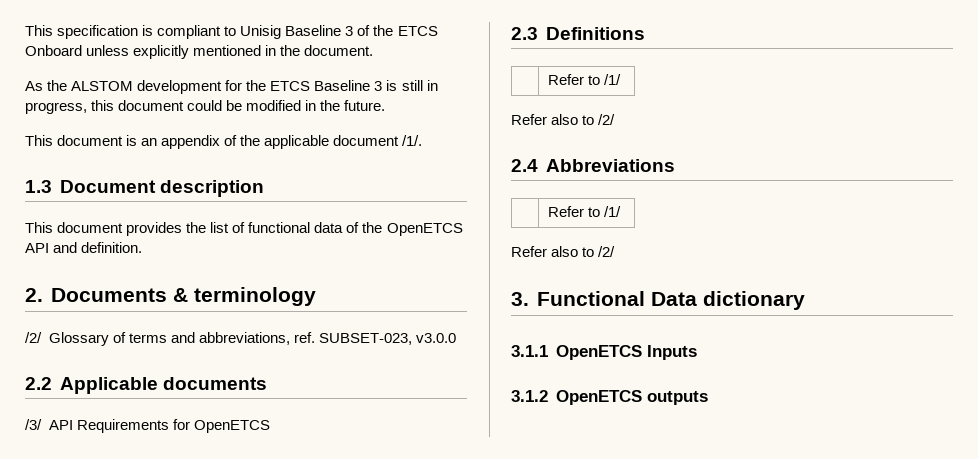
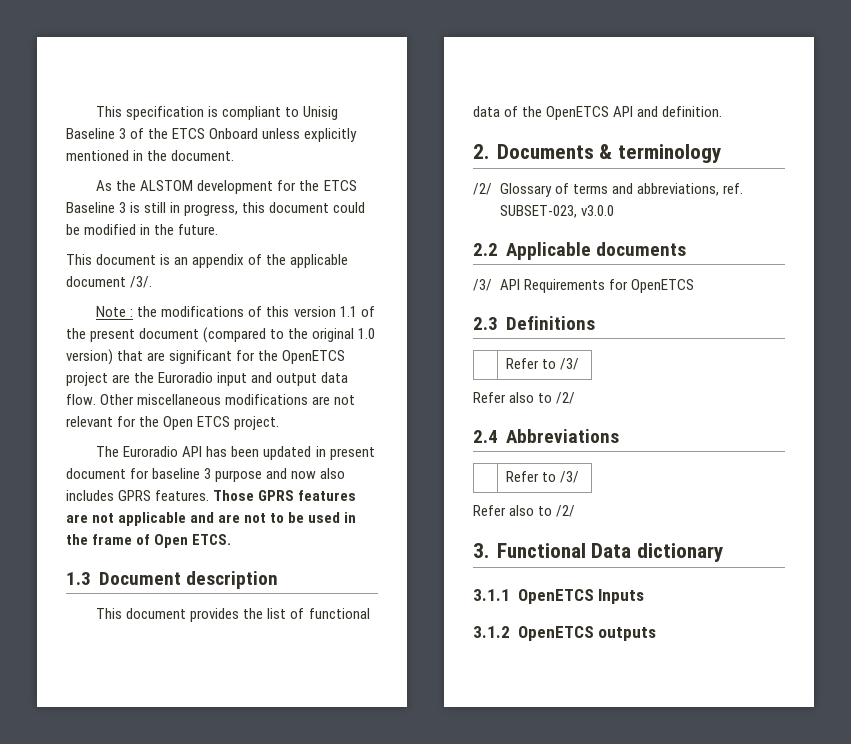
- This document is an appendix of the applicable document /1/.
+ This document is an appendix of the applicable document /3/.
+ Note : the modifications of this version 1.1 of the present document (compared to the original 1.0 version) that are significant for the OpenETCS project are the Euroradio input and output data flow. Other miscellaneous modifications are not relevant for the Open ETCS project.
+ The Euroradio API has been updated in present document for baseline 3 purpose and now also includes GPRS features. Those GPRS features are not applicable and are not to be used in the frame of Open ETCS.
  2.3 Definitions
- | Refer to /1/
+ | Refer to /3/
  2.4 Abbreviations
- | Refer to /1/
+ | Refer to /3/

